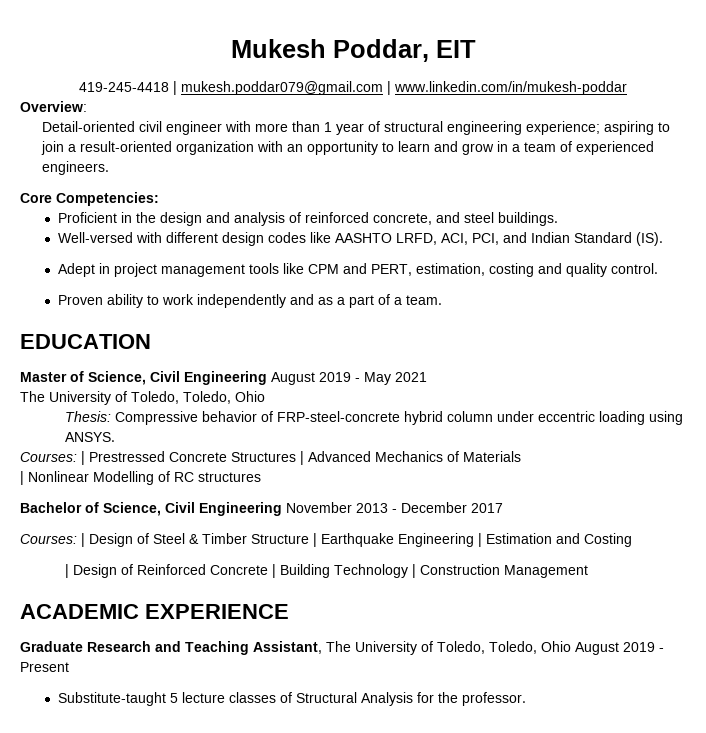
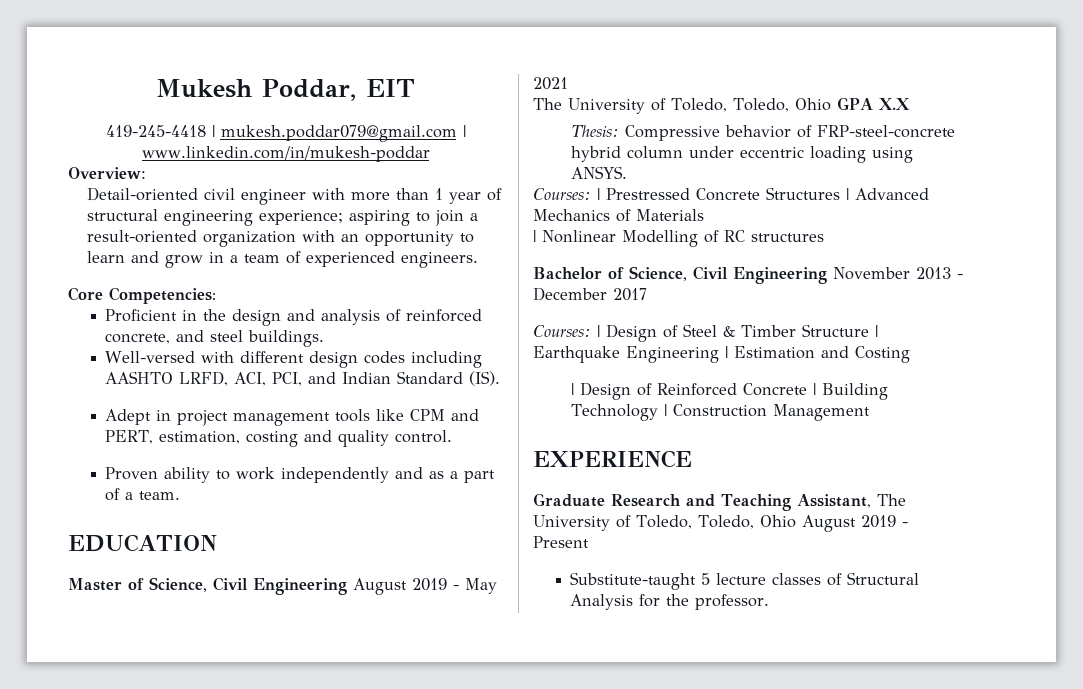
- Well-versed with different design codes like AASHTO LRFD, ACI, PCI, and Indian Standard (IS).
+ Well-versed with different design codes including AASHTO LRFD, ACI, PCI, and Indian Standard (IS).
  Master of Science, Civil Engineering August 2019 - May 2021
- The University of Toledo, Toledo, Ohio
+ The University of Toledo, Toledo, Ohio GPA X.X
- ACADEMIC EXPERIENCE
+ EXPERIENCE

